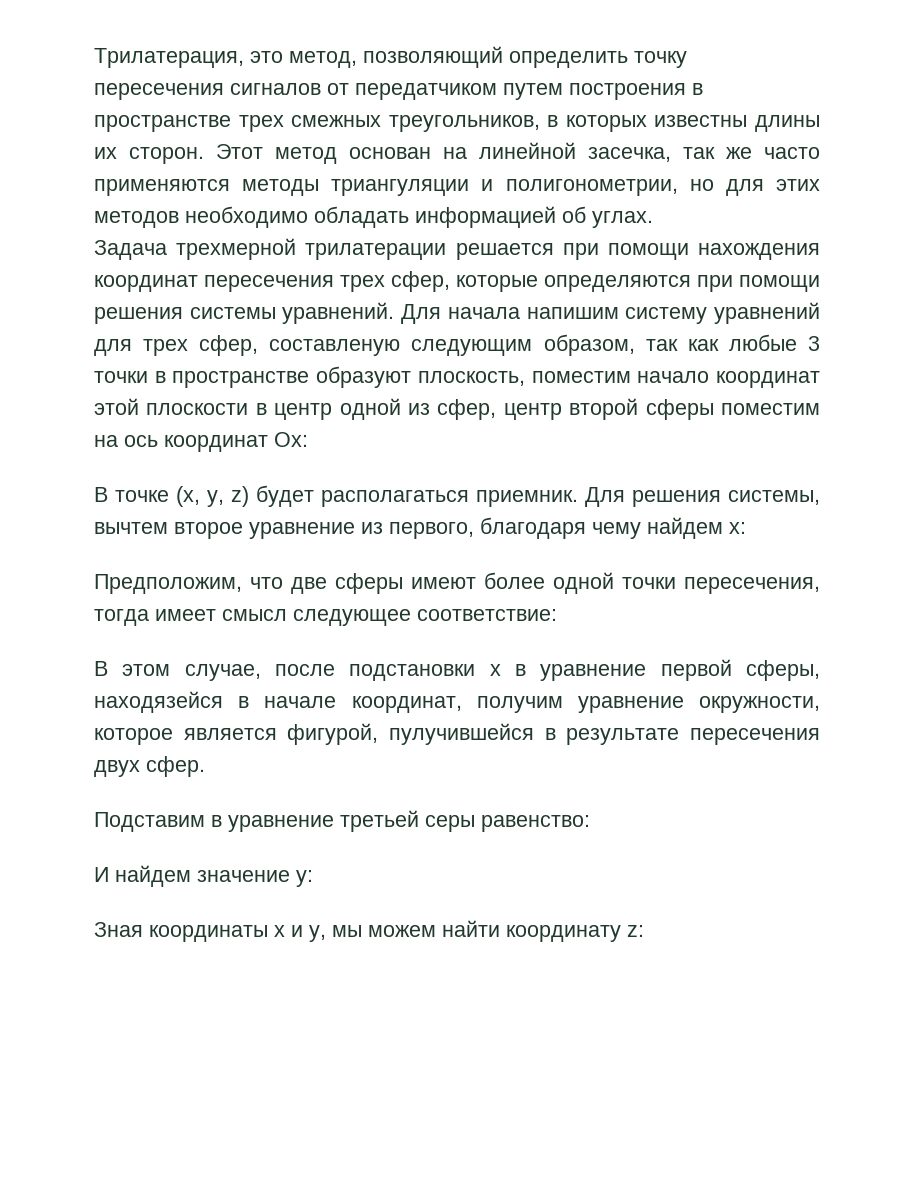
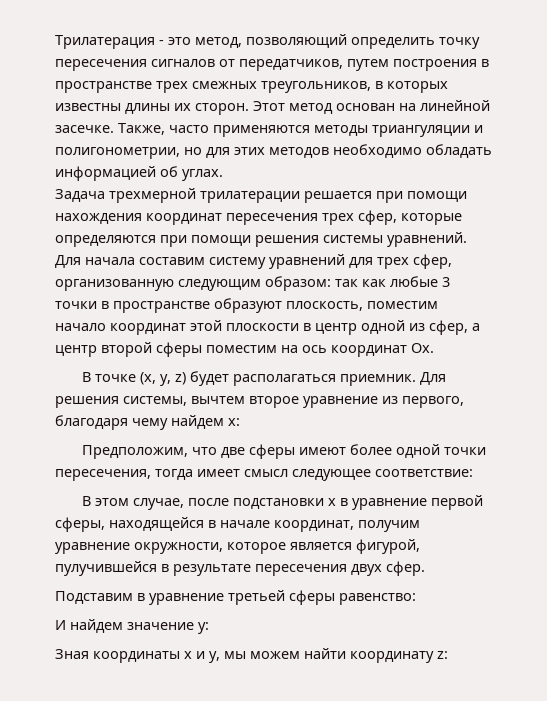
- Трилатерация, это метод, позволяющий определить точку пересечения сигналов от передатчиком путем построения в пространстве трех смежных треугольников, в которых известны длины их сторон.
+ Трилатерация - это метод, позволяющий определить точку пересечения сигналов от передатчиков, путем построения в пространстве трех смежных треугольников, в которых известны длины их сторон.
- Этот метод основан на линейной засечка, так же часто применяются методы триангуляции и полигонометрии, но для этих методов необходимо обладать информацией об углах.
+ Этот метод основан на линейной засечке. Также, часто применяются методы триангуляции и полигонометрии, но для этих методов необходимо обладать информацией об углах.
- Для начала напишим систему уравнений для трех сфер, составленую следующим образом, так как любые 3 точки в пространстве образуют плоскость, поместим начало координат этой плоскости в центр одной из сфер, центр второй сферы поместим на ось координат Ox:
+ Для начала составим систему уравнений для трех сфер, организованную следующим образом: так как любые 3 точки в пространстве образуют плоскость, поместим начало координат этой плоскости в центр одной из сфер, а центр второй сферы поместим на ось координат Ox.
- В этом случае, после подстановки x в уравнение первой сферы, находязейся в начале координат, получим уравнение окружности, которое является фигурой, пулучившейся в результате пересечения двух сфер.
+ В этом случае, после подстановки x в уравнение первой сферы, находящейся в начале координат, получим уравнение окружности, которое является фигурой, пулучившейся в результате пересечения двух сфер.
- Подставим в уравнение третьей серы равенство:
+ Подставим в уравнение третьей сферы равенство:

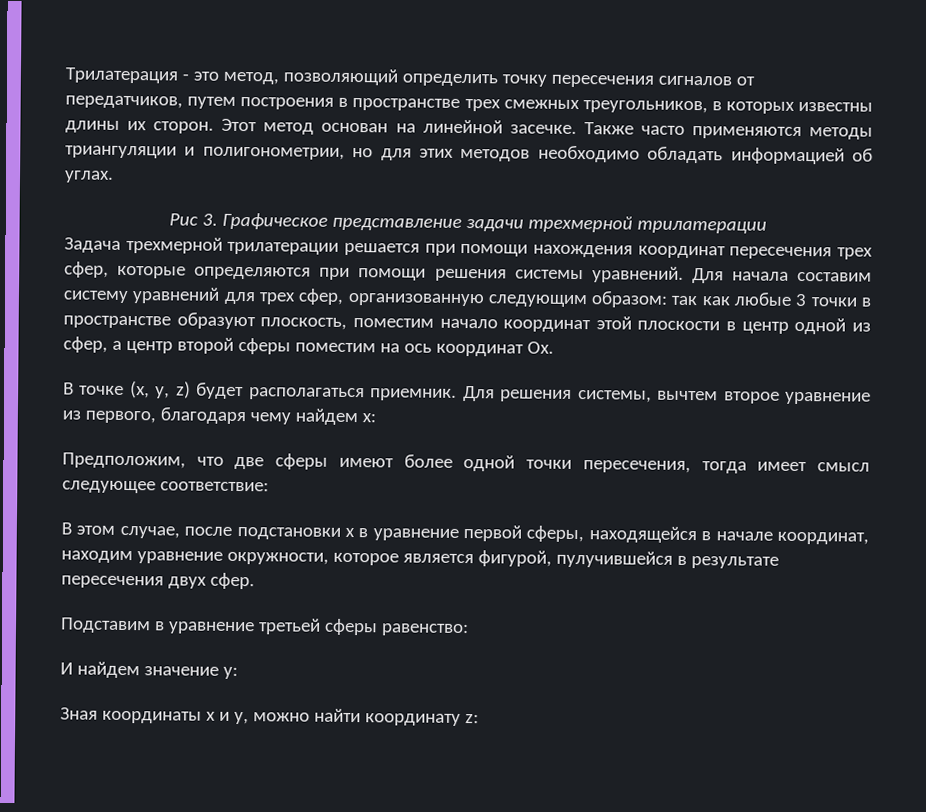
- Также, часто применяются методы триангуляции и полигонометрии, но для этих методов необходимо обладать информацией об углах.
+ Также часто применяются методы триангуляции и полигонометрии, но для этих методов необходимо обладать информацией об углах.
+ Рис 3. Графическое представление задачи трехмерной трилатерации
- В этом случае, после подстановки x в уравнение первой сферы, находящейся в начале координат, получим уравнение окружности, которое является фигурой, пулучившейся в результате пересечения двух сфер.
+ В этом случае, после подстановки x в уравнение первой сферы, находящейся в начале координат, находим уравнение окружности, которое является фигурой, пулучившейся в результате пересечения двух сфер.
- Зная координаты x и y, мы можем найти координату z:
+ Зная координаты x и y, можно найти координату z:

